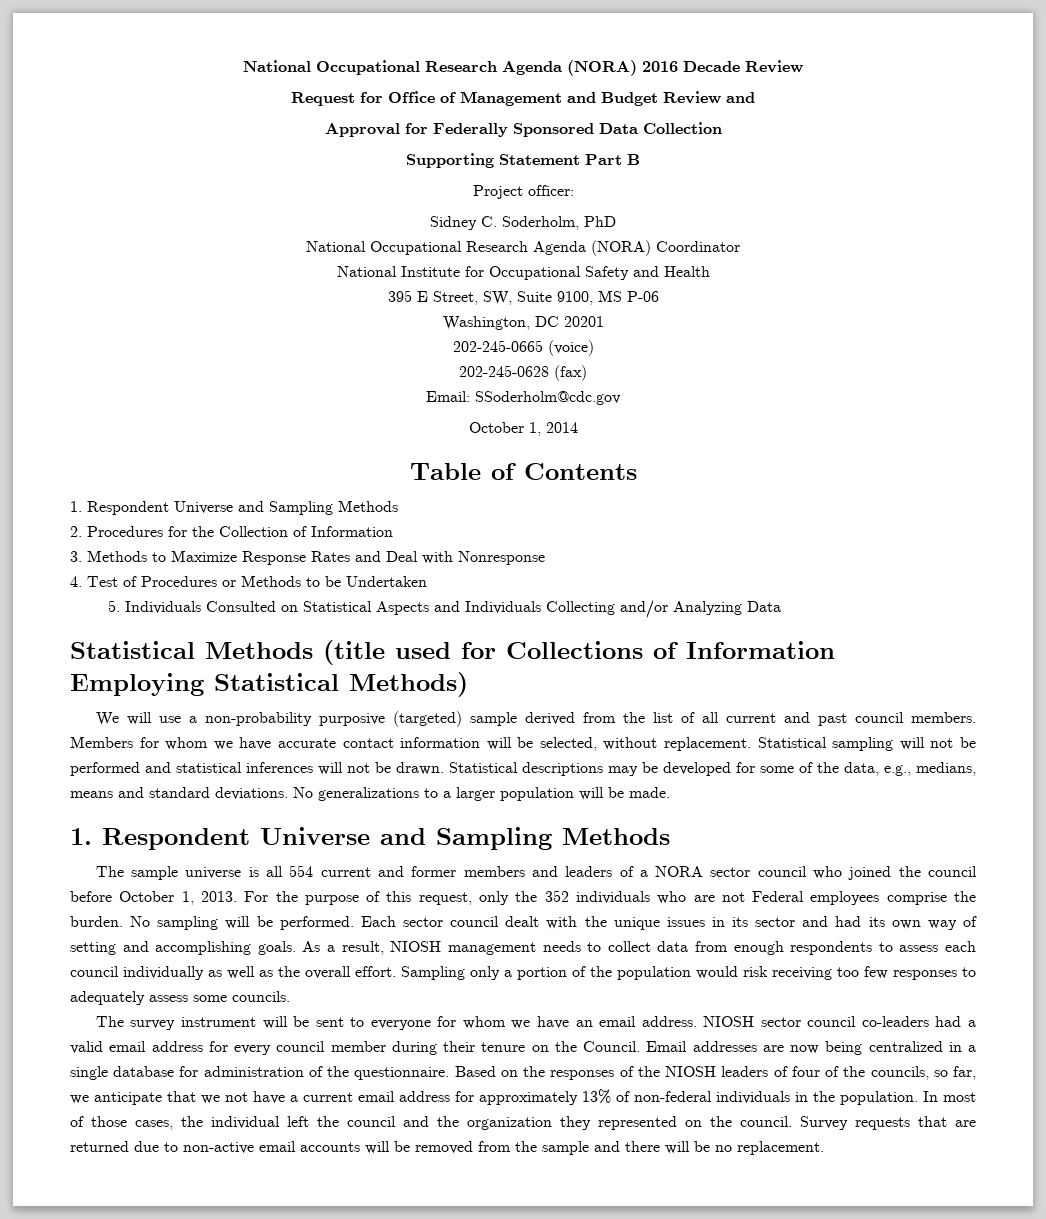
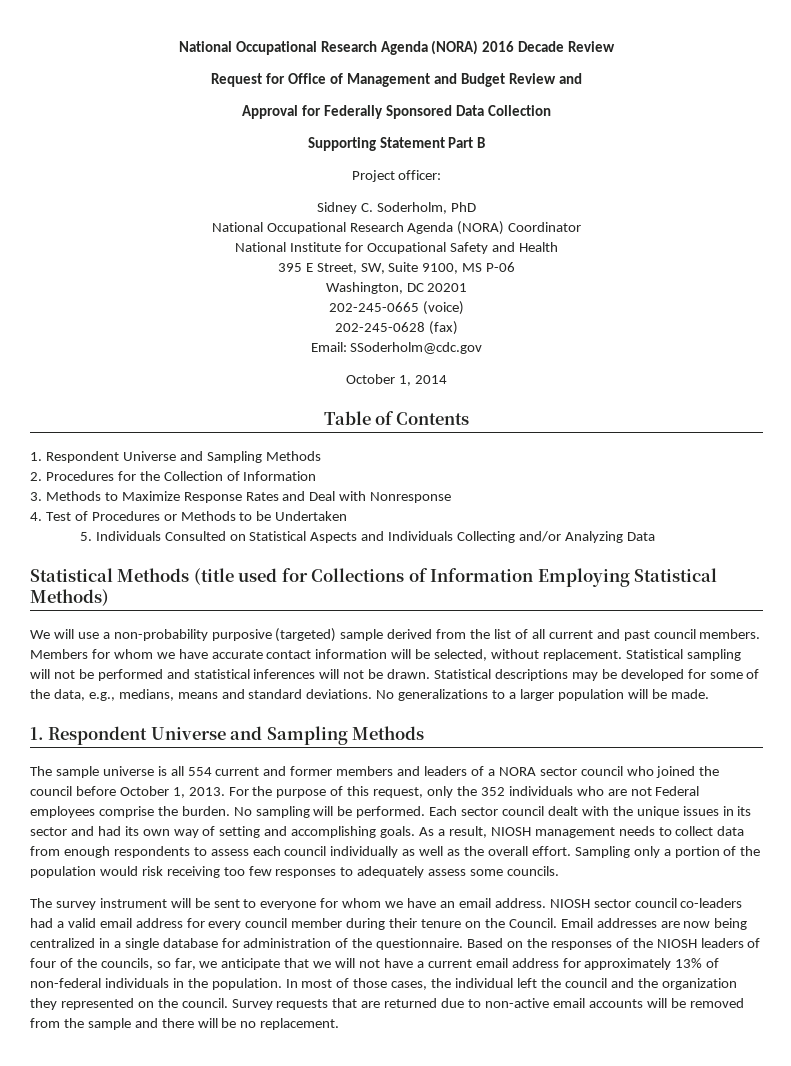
- Based on the responses of the NIOSH leaders of four of the councils, so far, we anticipate that we not have a current email address for approximately 13% of non-federal individuals in the population.
+ Based on the responses of the NIOSH leaders of four of the councils, so far, we anticipate that we will not have a current email address for approximately 13% of non-federal individuals in the population.

